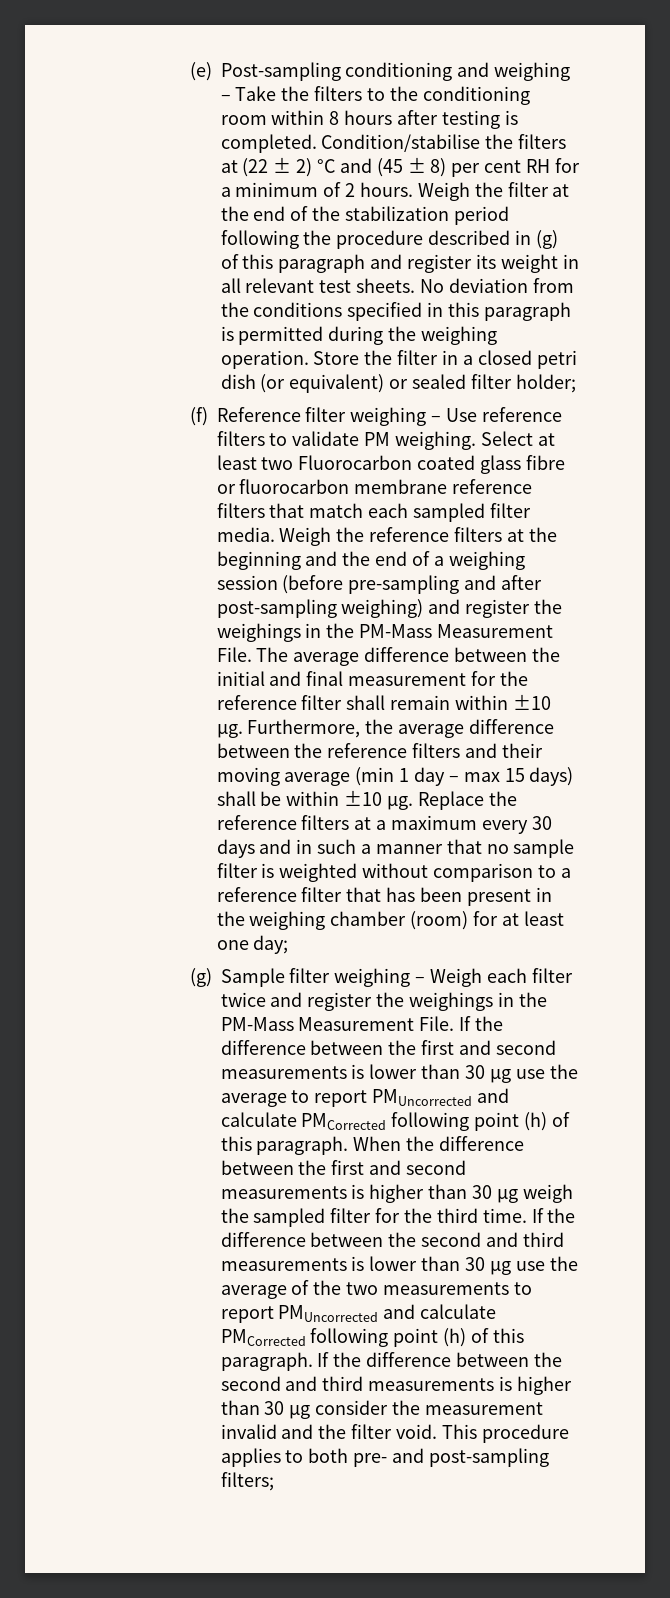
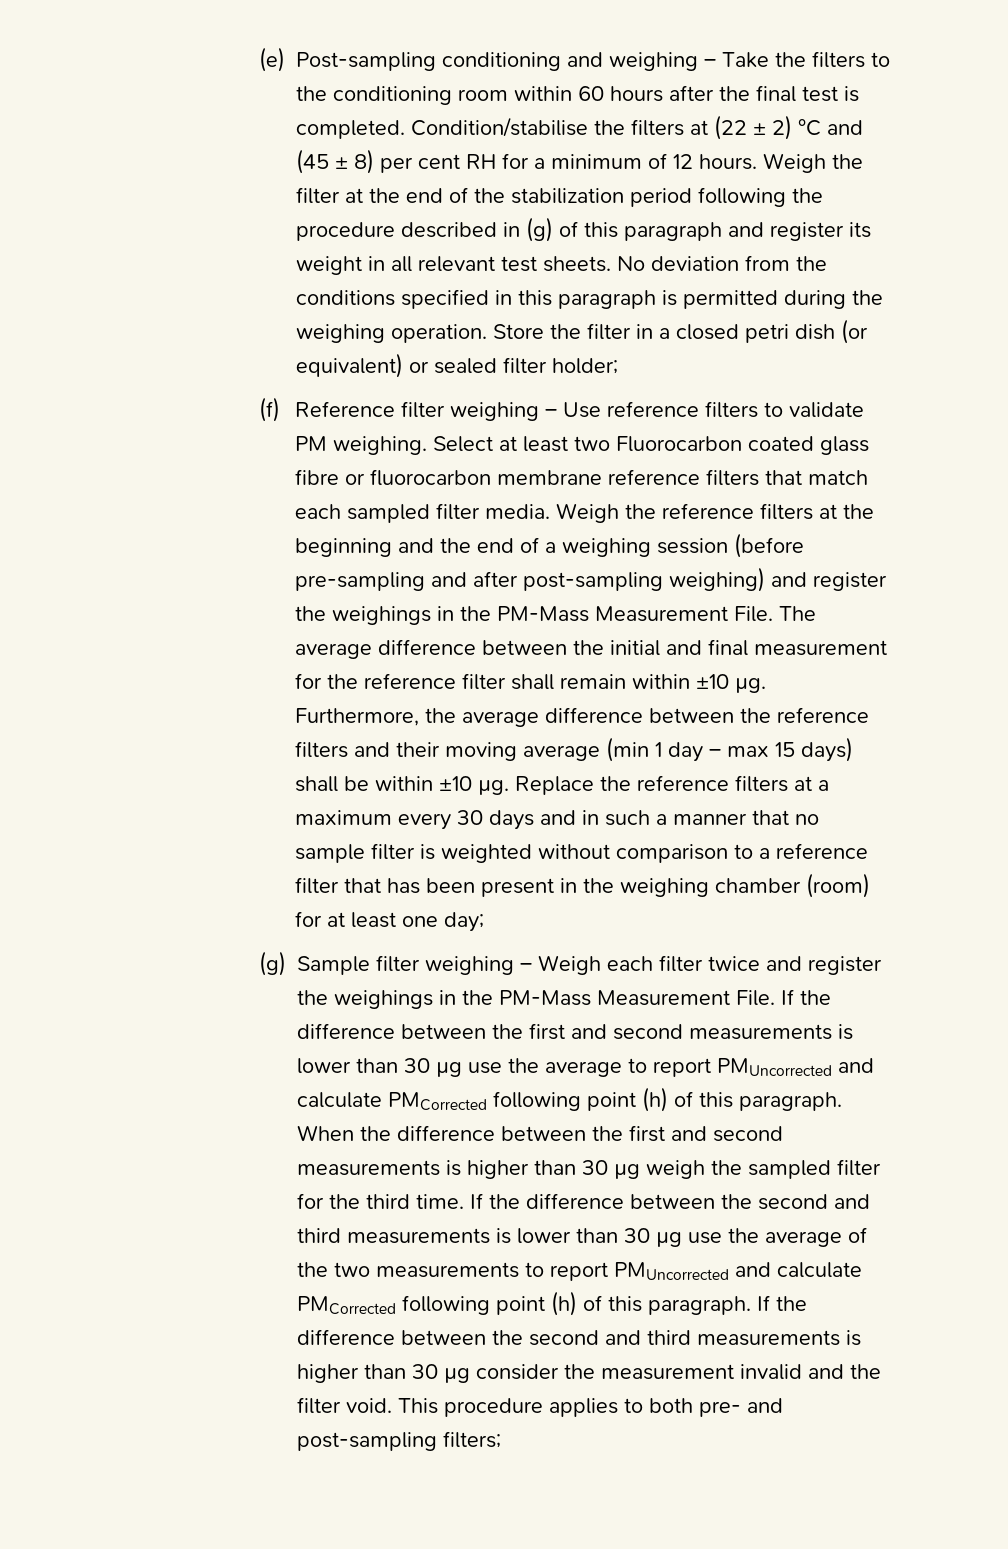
- (e) Post-sampling conditioning and weighing – Take the filters to the conditioning room within 8 hours after testing is completed.
+ (e) Post-sampling conditioning and weighing – Take the filters to the conditioning room within 60 hours after the final test is completed.
- Condition/stabilise the filters at (22 ± 2) °C and (45 ± 8) per cent RH for a minimum of 2 hours.
+ Condition/stabilise the filters at (22 ± 2) °C and (45 ± 8) per cent RH for a minimum of 12 hours.

